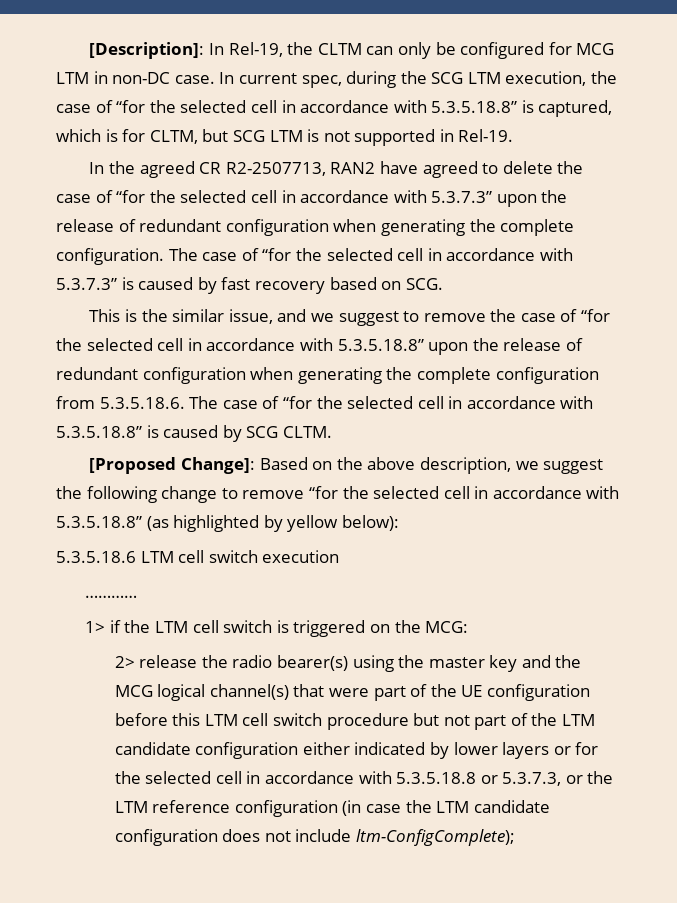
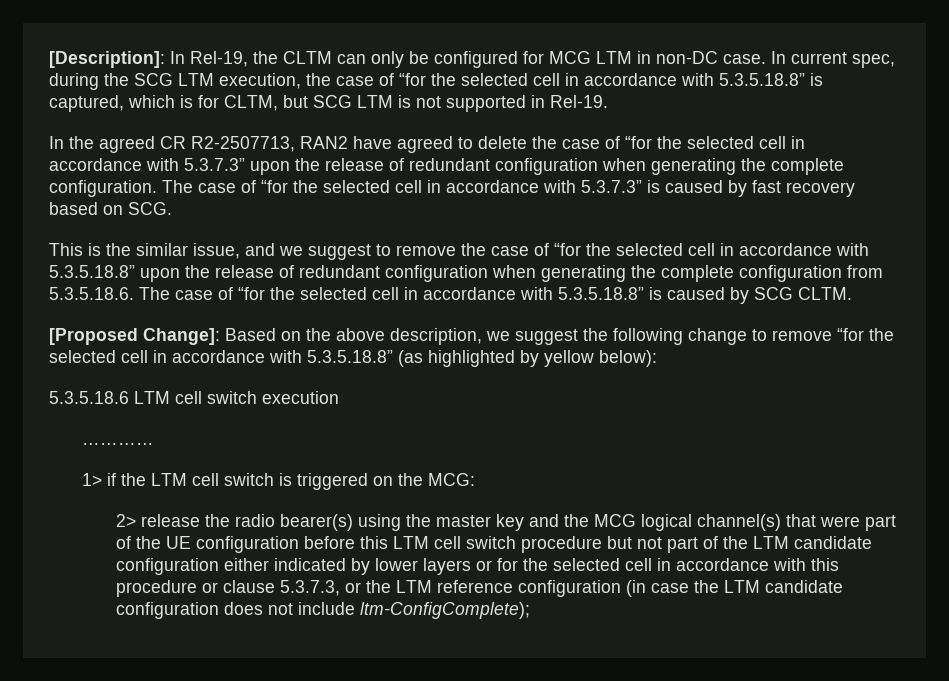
- 2> release the radio bearer(s) using the master key and the MCG logical channel(s) that were part of the UE configuration before this LTM cell switch procedure but not part of the LTM candidate configuration either indicated by lower layers or for the selected cell in accordance with 5.3.5.18.8 or 5.3.7.3, or the LTM reference configuration (in case the LTM candidate configuration does not include ltm-ConfigComplete);
+ 2> release the radio bearer(s) using the master key and the MCG logical channel(s) that were part of the UE configuration before this LTM cell switch procedure but not part of the LTM candidate configuration either indicated by lower layers or for the selected cell in accordance with this procedure or clause 5.3.7.3, or the LTM reference configuration (in case the LTM candidate configuration does not include ltm-ConfigComplete);

